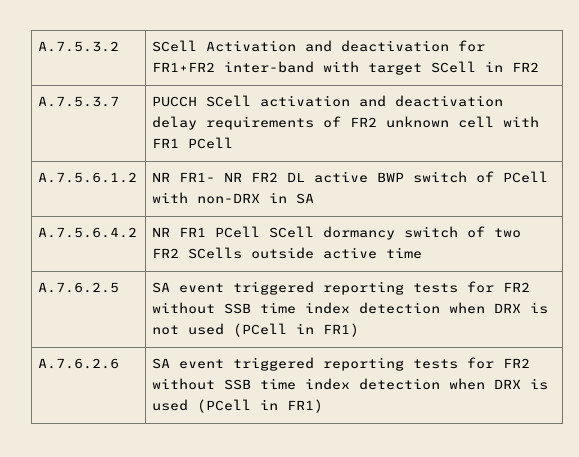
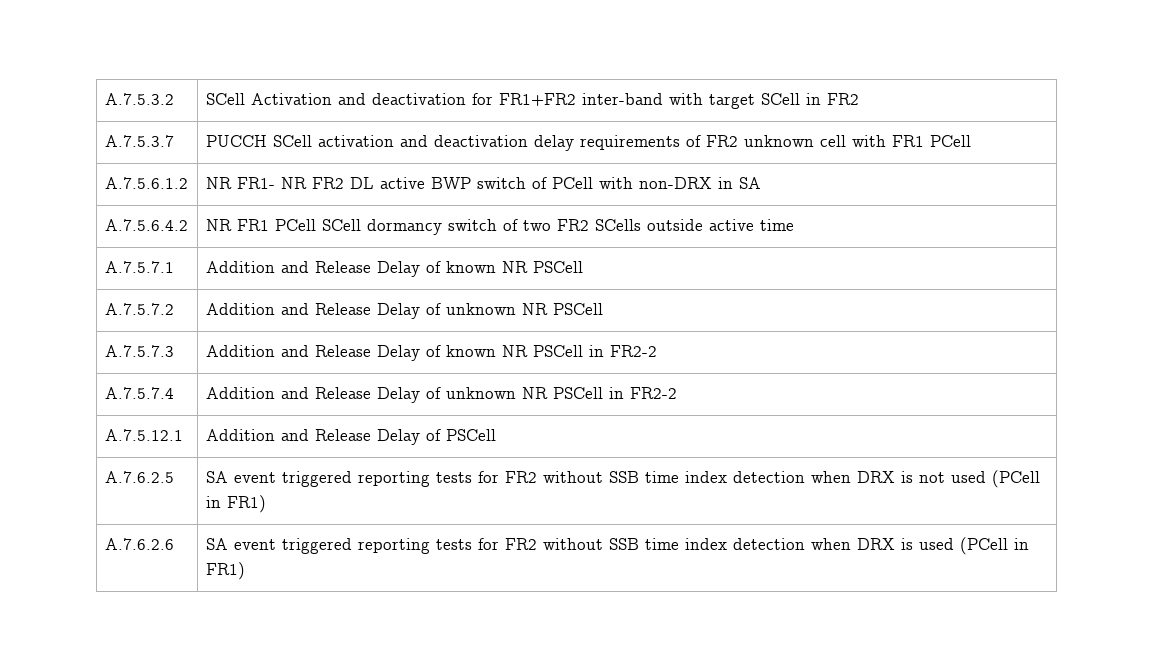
+ A.7.5.7.1 | Addition and Release Delay of known NR PSCell
+ A.7.5.7.2 | Addition and Release Delay of unknown NR PSCell
+ A.7.5.7.3 | Addition and Release Delay of known NR PSCell in FR2-2
+ A.7.5.7.4 | Addition and Release Delay of unknown NR PSCell in FR2-2
+ A.7.5.12.1 | Addition and Release Delay of PSCell

